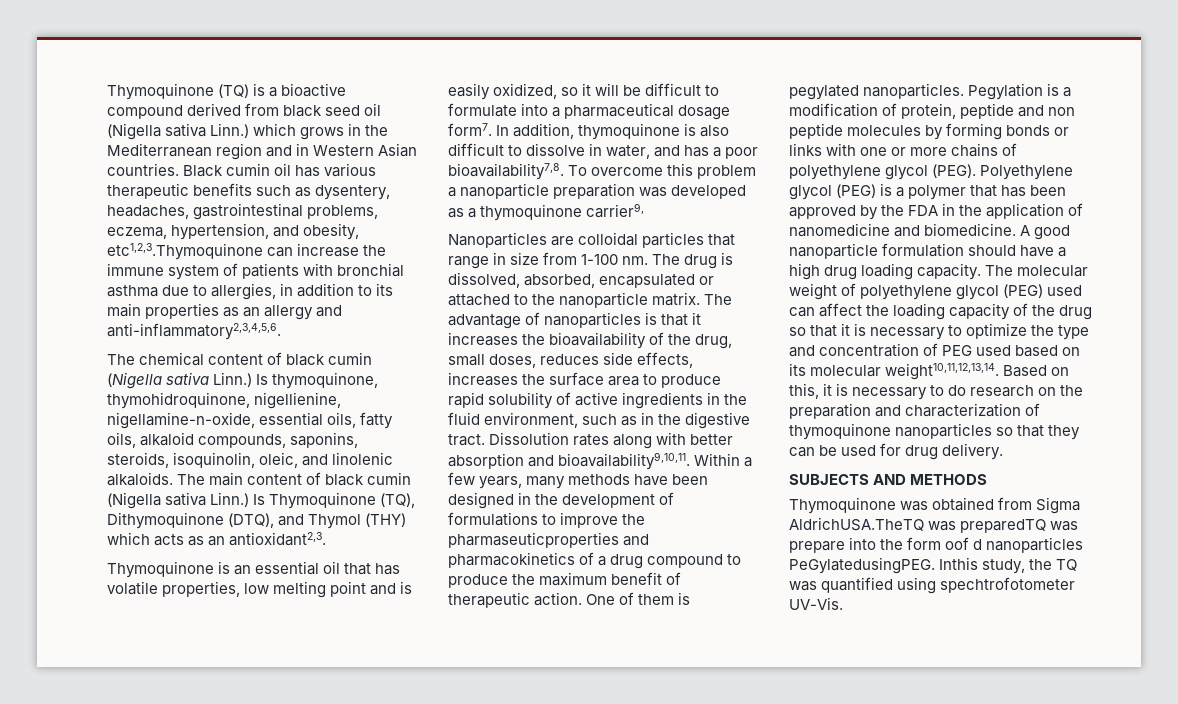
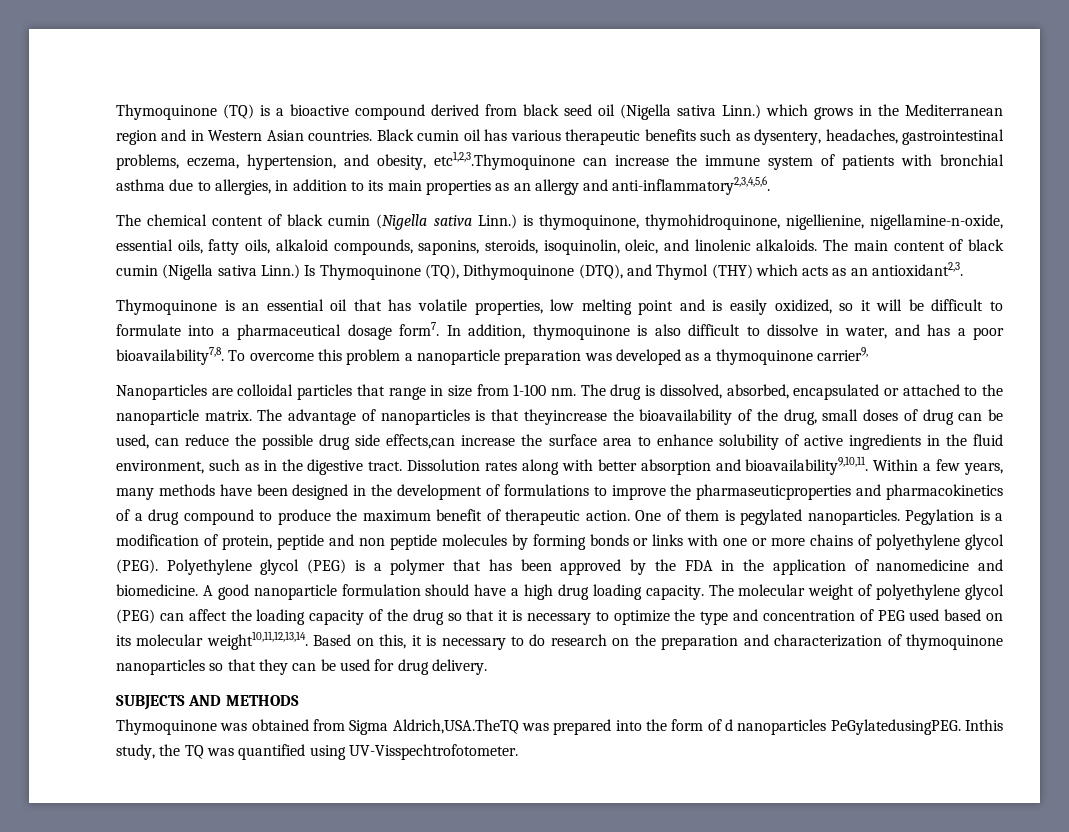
- The chemical content of black cumin (Nigella sativa Linn.) Is thymoquinone, thymohidroquinone, nigellienine, nigellamine-n-oxide, essential oils, fatty oils, alkaloid compounds, saponins, steroids, isoquinolin, oleic, and linolenic alkaloids.
+ The chemical content of black cumin (Nigella sativa Linn.) is thymoquinone, thymohidroquinone, nigellienine, nigellamine-n-oxide, essential oils, fatty oils, alkaloid compounds, saponins, steroids, isoquinolin, oleic, and linolenic alkaloids.
- The advantage of nanoparticles is that it increases the bioavailability of the drug, small doses, reduces side effects, increases the surface area to produce rapid solubility of active ingredients in the fluid environment, such as in the digestive tract.
+ The advantage of nanoparticles is that theyincrease the bioavailability of the drug, small doses of drug can be used, can reduce the possible drug side effects,can increase the surface area to enhance solubility of active ingredients in the fluid environment, such as in the digestive tract.
- The molecular weight of polyethylene glycol (PEG) used can affect the loading capacity of the drug so that it is necessary to optimize the type and concentration of PEG used based on its molecular weight10,11,12,13,14.
+ The molecular weight of polyethylene glycol (PEG) can affect the loading capacity of the drug so that it is necessary to optimize the type and concentration of PEG used based on its molecular weight10,11,12,13,14.
- Thymoquinone was obtained from Sigma AldrichUSA.TheTQ was preparedTQ was prepare into the form oof d nanoparticles PeGylatedusingPEG.
+ Thymoquinone was obtained from Sigma Aldrich,USA.TheTQ was prepared into the form of d nanoparticles PeGylatedusingPEG.
- Inthis study, the TQ was quantified using spechtrofotometer UV-Vis.
+ Inthis study, the TQ was quantified using UV-Visspechtrofotometer.

